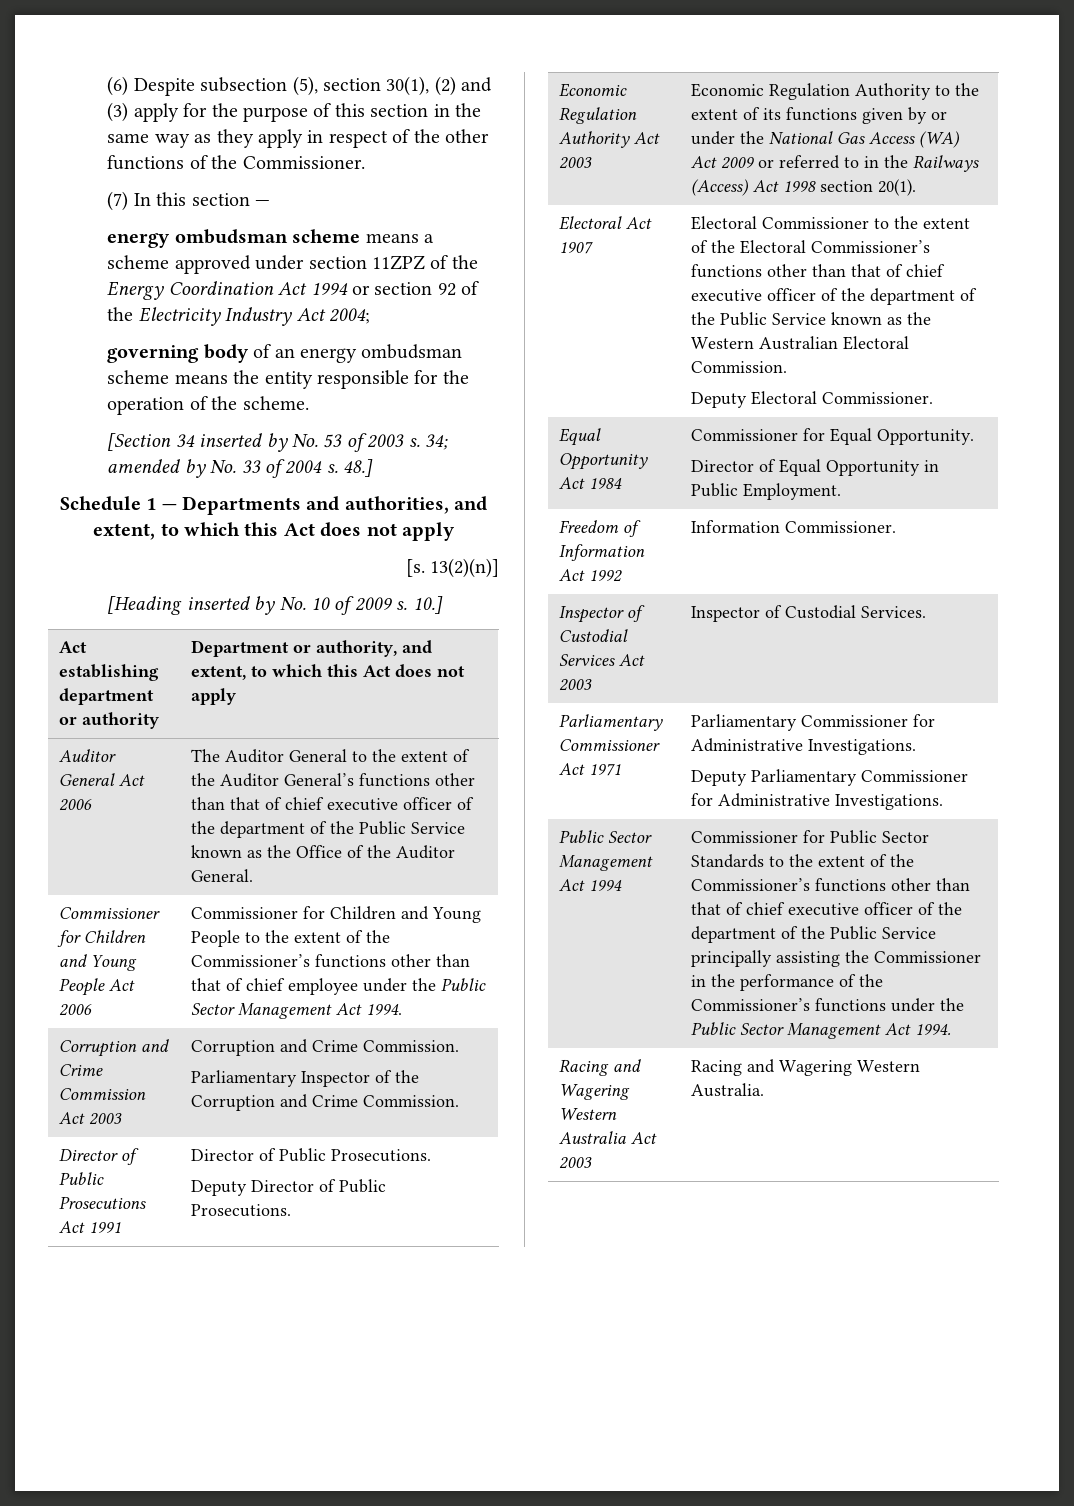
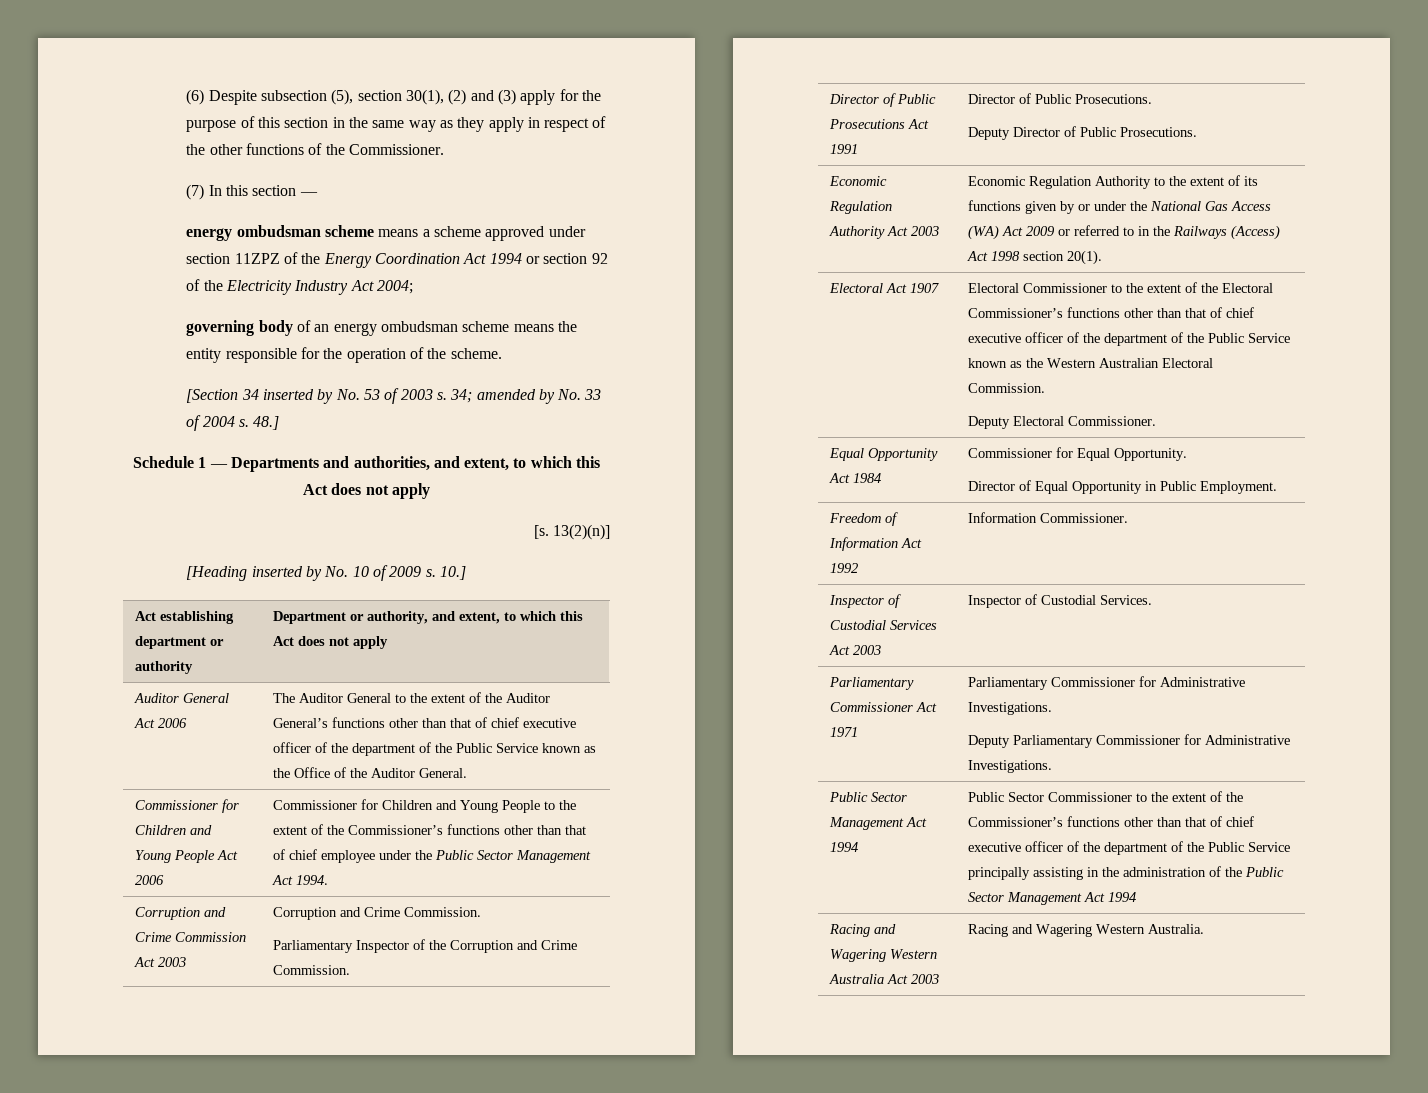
- Commissioner for Public Sector Standards to the extent of the Commissioner’s functions other than that of chief executive officer of the department of the Public Service principally assisting the Commissioner in the performance of the Commissioner’s functions under the Public Sector Management Act 1994.
+ Public Sector Commissioner to the extent of the Commissioner’s functions other than that of chief executive officer of the department of the Public Service principally assisting in the administration of the Public Sector Management Act 1994

